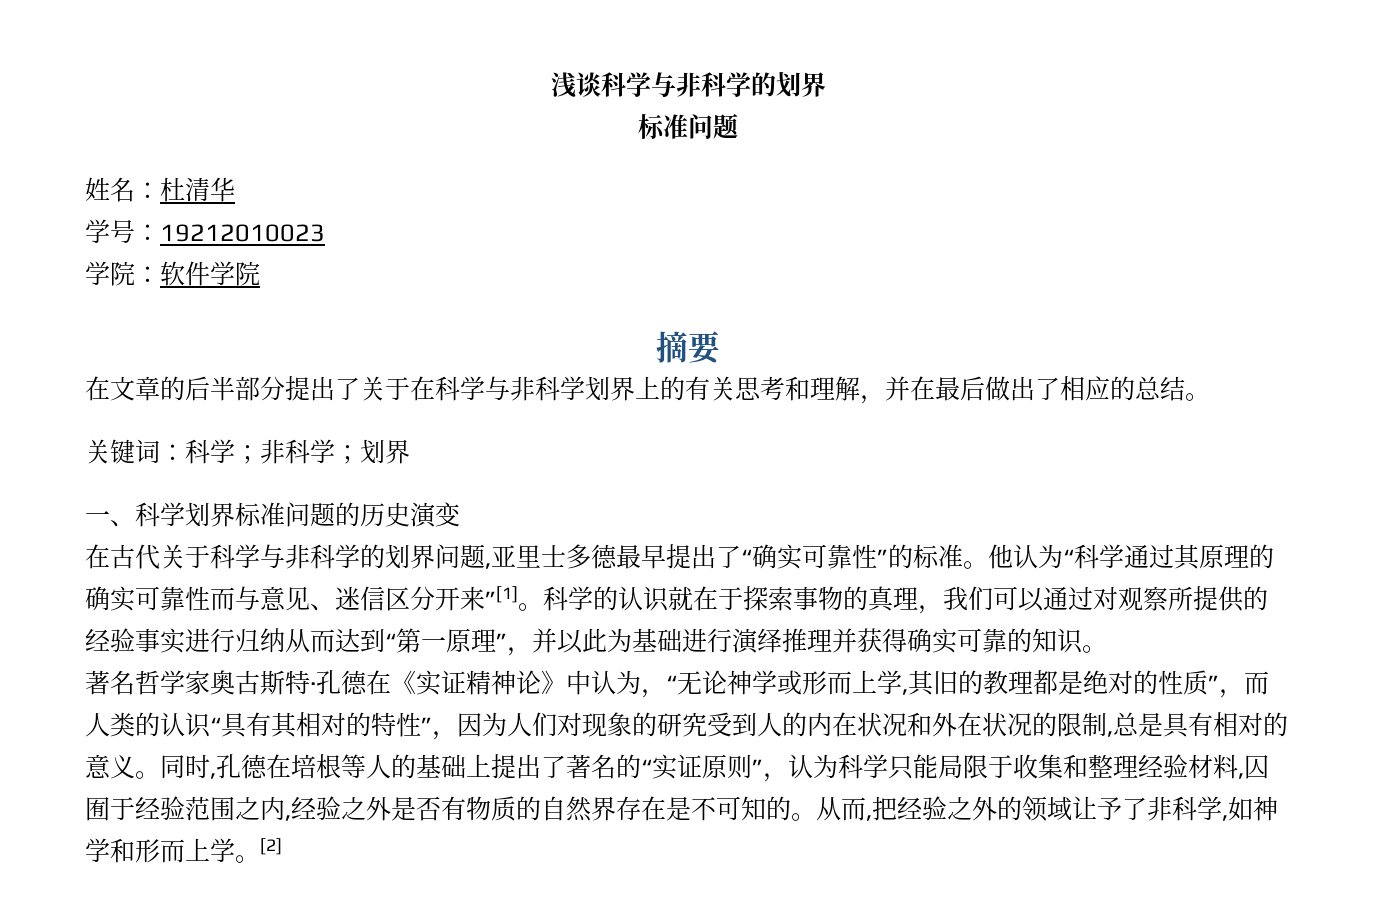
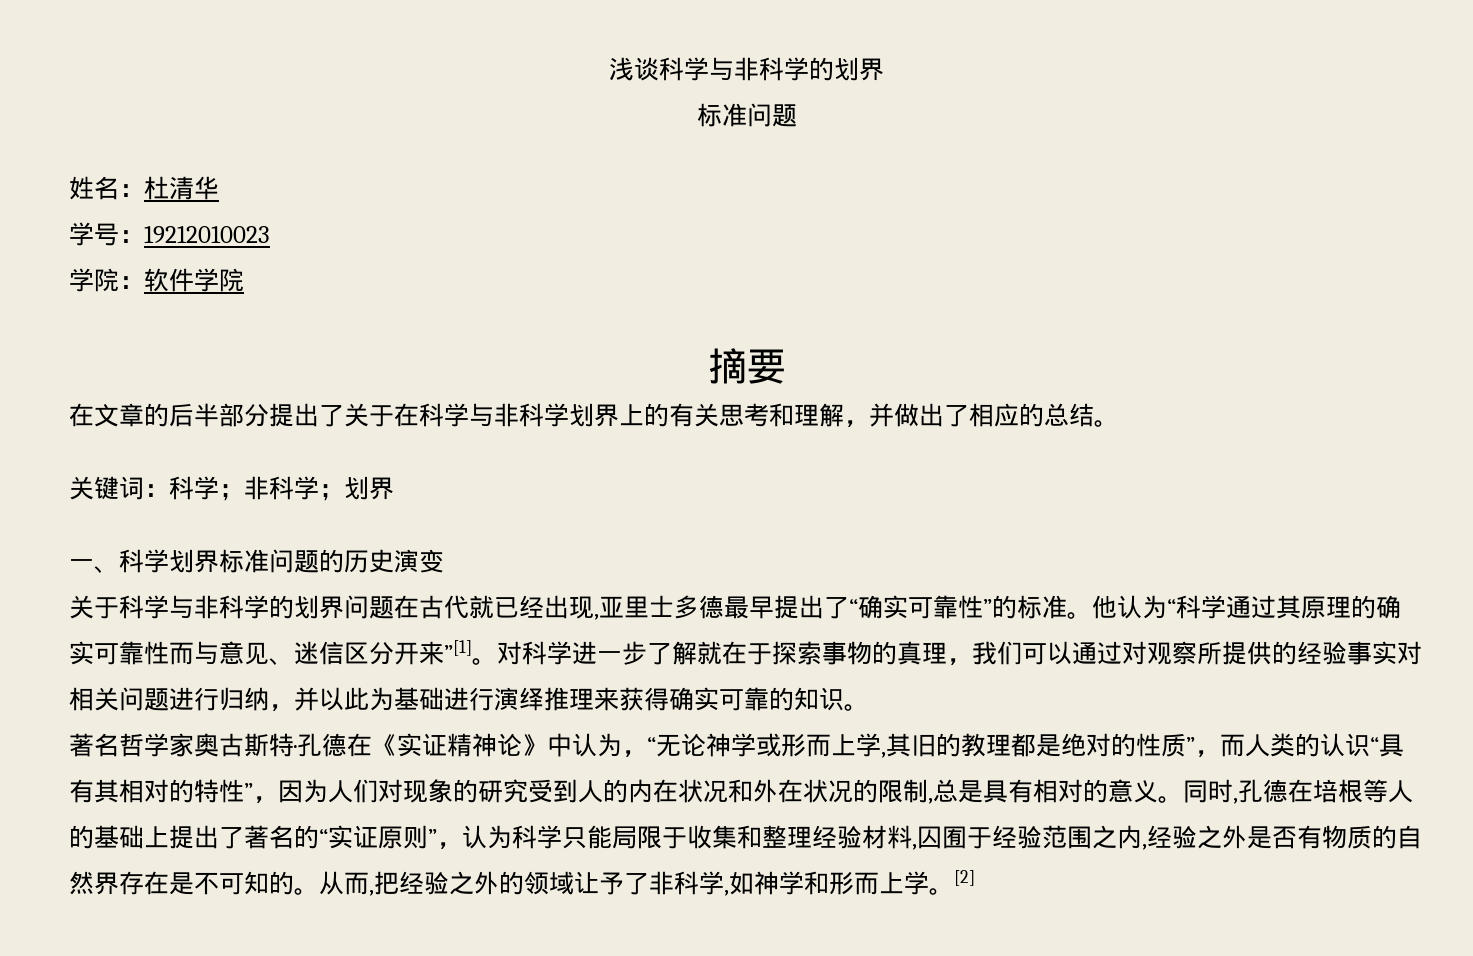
- 在文章的后半部分提出了关于在科学与非科学划界上的有关思考和理解，并在最后做出了相应的总结。
+ 在文章的后半部分提出了关于在科学与非科学划界上的有关思考和理解，并做出了相应的总结。
- 在古代关于科学与非科学的划界问题,亚里士多德最早提出了“确实可靠性”的标准。
+ 关于科学与非科学的划界问题在古代就已经出现,亚里士多德最早提出了“确实可靠性”的标准。
- 科学的认识就在于探索事物的真理，我们可以通过对观察所提供的经验事实进行归纳从而达到“第一原理”，并以此为基础进行演绎推理并获得确实可靠的知识。
+ 对科学进一步了解就在于探索事物的真理，我们可以通过对观察所提供的经验事实对相关问题进行归纳，并以此为基础进行演绎推理来获得确实可靠的知识。

